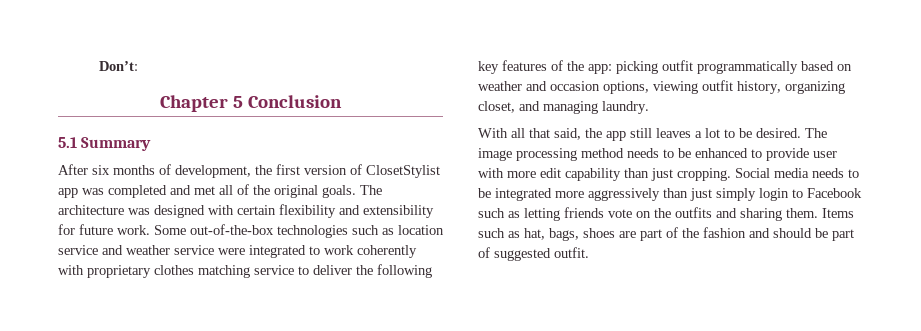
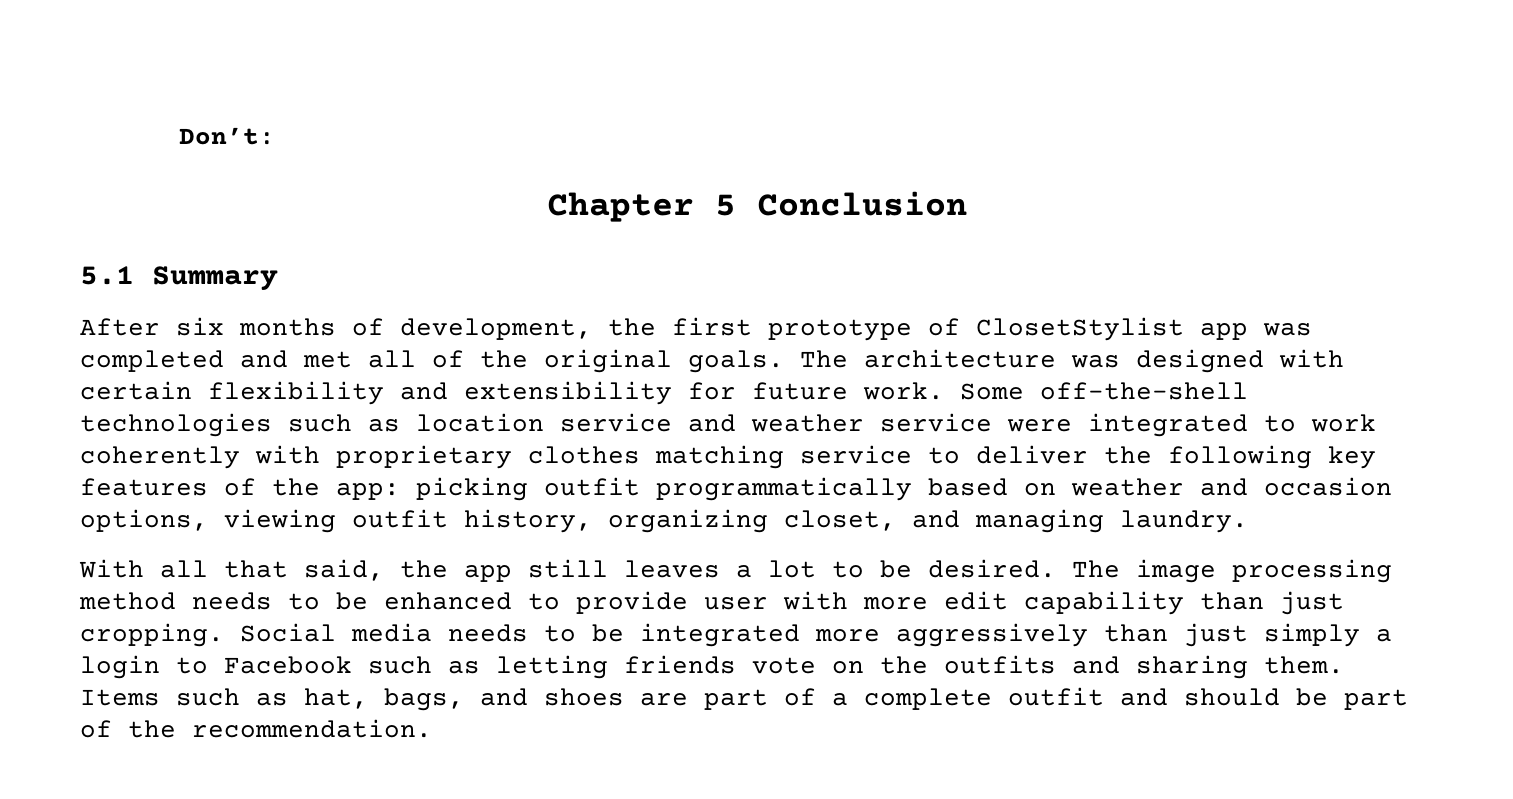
- After six months of development, the first version of ClosetStylist app was completed and met all of the original goals.
+ After six months of development, the first prototype of ClosetStylist app was completed and met all of the original goals.
- Some out-of-the-box technologies such as location service and weather service were integrated to work coherently with proprietary clothes matching service to deliver the following key features of the app: picking outfit programmatically based on weather and occasion options, viewing outfit history, organizing closet, and managing laundry.
+ Some off-the-shell technologies such as location service and weather service were integrated to work coherently with proprietary clothes matching service to deliver the following key features of the app: picking outfit programmatically based on weather and occasion options, viewing outfit history, organizing closet, and managing laundry.
- Social media needs to be integrated more aggressively than just simply login to Facebook such as letting friends vote on the outfits and sharing them.
+ Social media needs to be integrated more aggressively than just simply a login to Facebook such as letting friends vote on the outfits and sharing them.
- Items such as hat, bags, shoes are part of the fashion and should be part of suggested outfit.
+ Items such as hat, bags, and shoes are part of a complete outfit and should be part of the recommendation.

